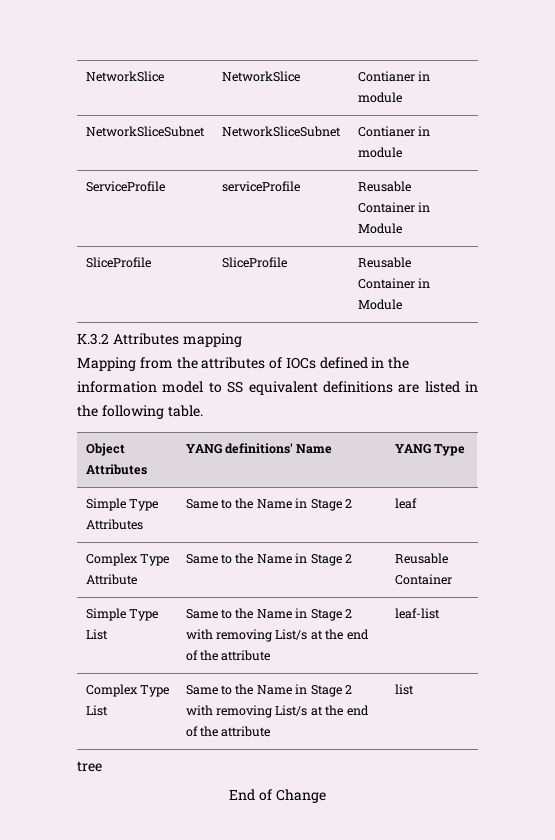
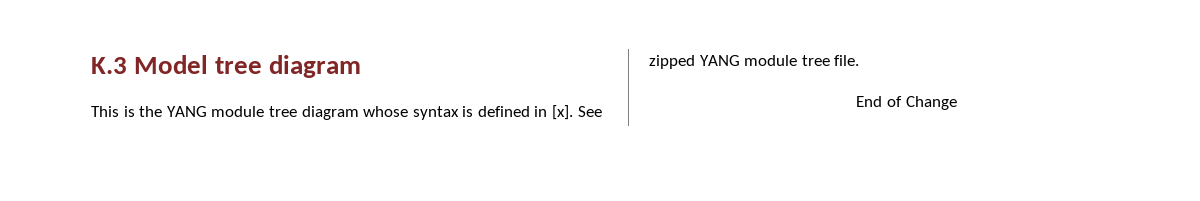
- NetworkSlice | NetworkSlice | Contianer in module
- NetworkSliceSubnet | NetworkSliceSubnet | Contianer in module
- ServiceProfile | serviceProfile | Reusable Container in Module
- SliceProfile | SliceProfile | Reusable Container in Module
- K.3.2 Attributes mapping
- Mapping from the attributes of IOCs defined in the information model to SS equivalent definitions are listed in the following table.
- Object Attributes | YANG definitions' Name | YANG Type
- Simple Type Attributes | Same to the Name in Stage 2 | leaf
- Complex Type Attribute | Same to the Name in Stage 2 | Reusable Container
- Simple Type List | Same to the Name in Stage 2 with removing List/s at the end of the attribute | leaf-list
- Complex Type List | Same to the Name in Stage 2 with removing List/s at the end of the attribute | list
- tree
+ K.3 Model tree diagram
+ This is the YANG module tree diagram whose syntax is defined in [x]. See zipped YANG module tree file.

